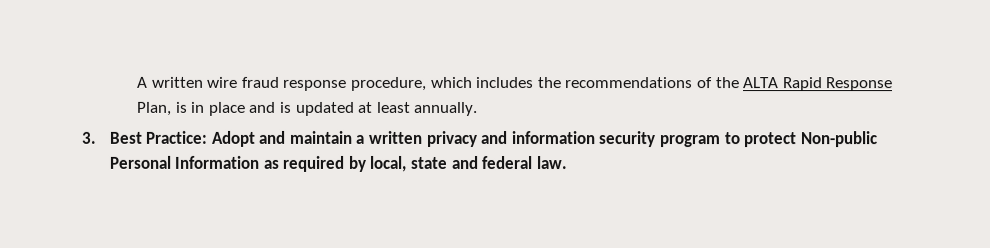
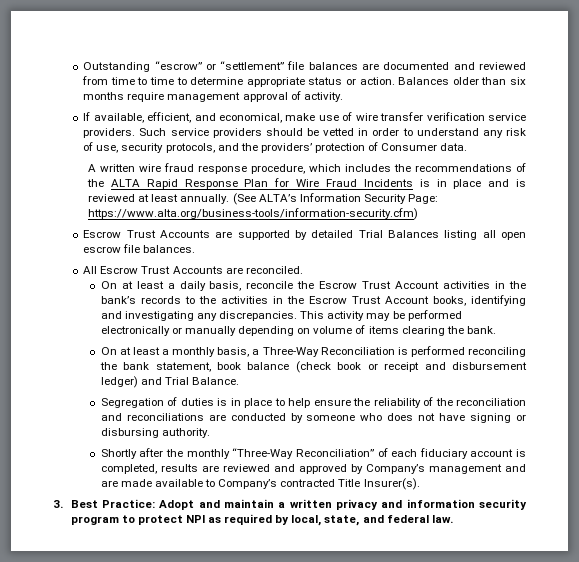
+ Outstanding “escrow” or “settlement” file balances are documented and reviewed from time to time to determine appropriate status or action. Balances older than six months require management approval of activity.
+ If available, efficient, and economical, make use of wire transfer verification service providers. Such service providers should be vetted in order to understand any risk of use, security protocols, and the providers’ protection of Consumer data.
- A written wire fraud response procedure, which includes the recommendations of the ALTA Rapid Response Plan, is in place and is updated at least annually.
+ A written wire fraud response procedure, which includes the recommendations of the ALTA Rapid Response Plan for Wire Fraud Incidents is in place and is reviewed at least annually. (See ALTA’s Information Security Page: https://www.alta.org/business-tools/information-security.cfm)
+ Escrow Trust Accounts are supported by detailed Trial Balances listing all open escrow file balances.
+ All Escrow Trust Accounts are reconciled.
+ On at least a daily basis, reconcile the Escrow Trust Account activities in the bank’s records to the activities in the Escrow Trust Account books, identifying and investigating any discrepancies. This activity may be performed electronically or manually depending on volume of items clearing the bank.
+ On at least a monthly basis, a Three-Way Reconciliation is performed reconciling the bank statement, book balance (check book or receipt and disbursement ledger) and Trial Balance.
+ Segregation of duties is in place to help ensure the reliability of the reconciliation and reconciliations are conducted by someone who does not have signing or disbursing authority.
+ Shortly after the monthly “Three-Way Reconciliation” of each fiduciary account is completed, results are reviewed and approved by Company’s management and are made available to Company’s contracted Title Insurer(s).
- 3. Best Practice: Adopt and maintain a written privacy and information security program to protect Non-public Personal Information as required by local, state and federal law.
+ 3. Best Practice: Adopt and maintain a written privacy and information security program to protect NPI as required by local, state, and federal law.

